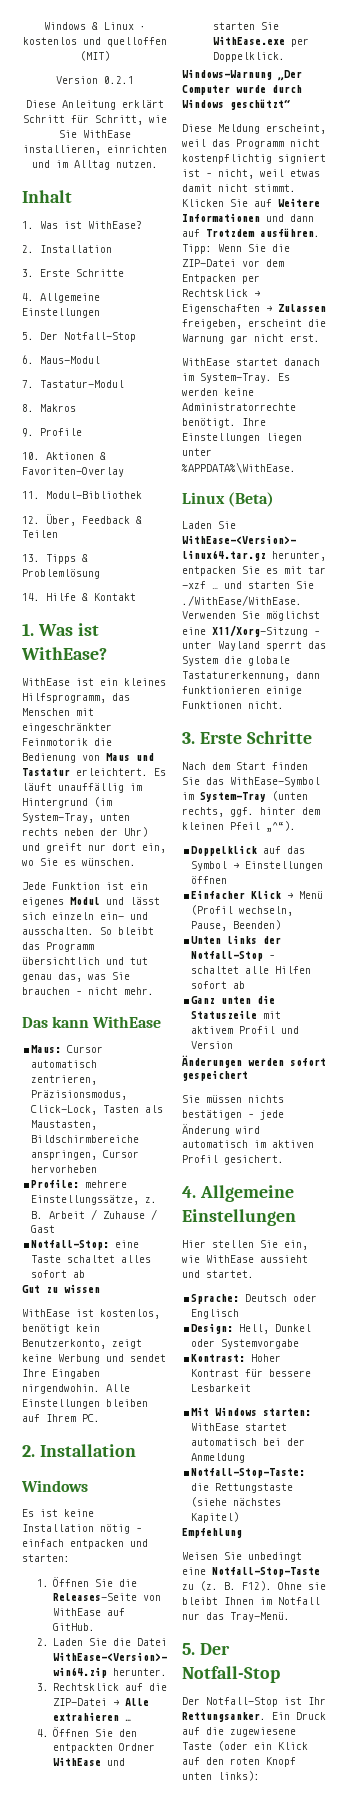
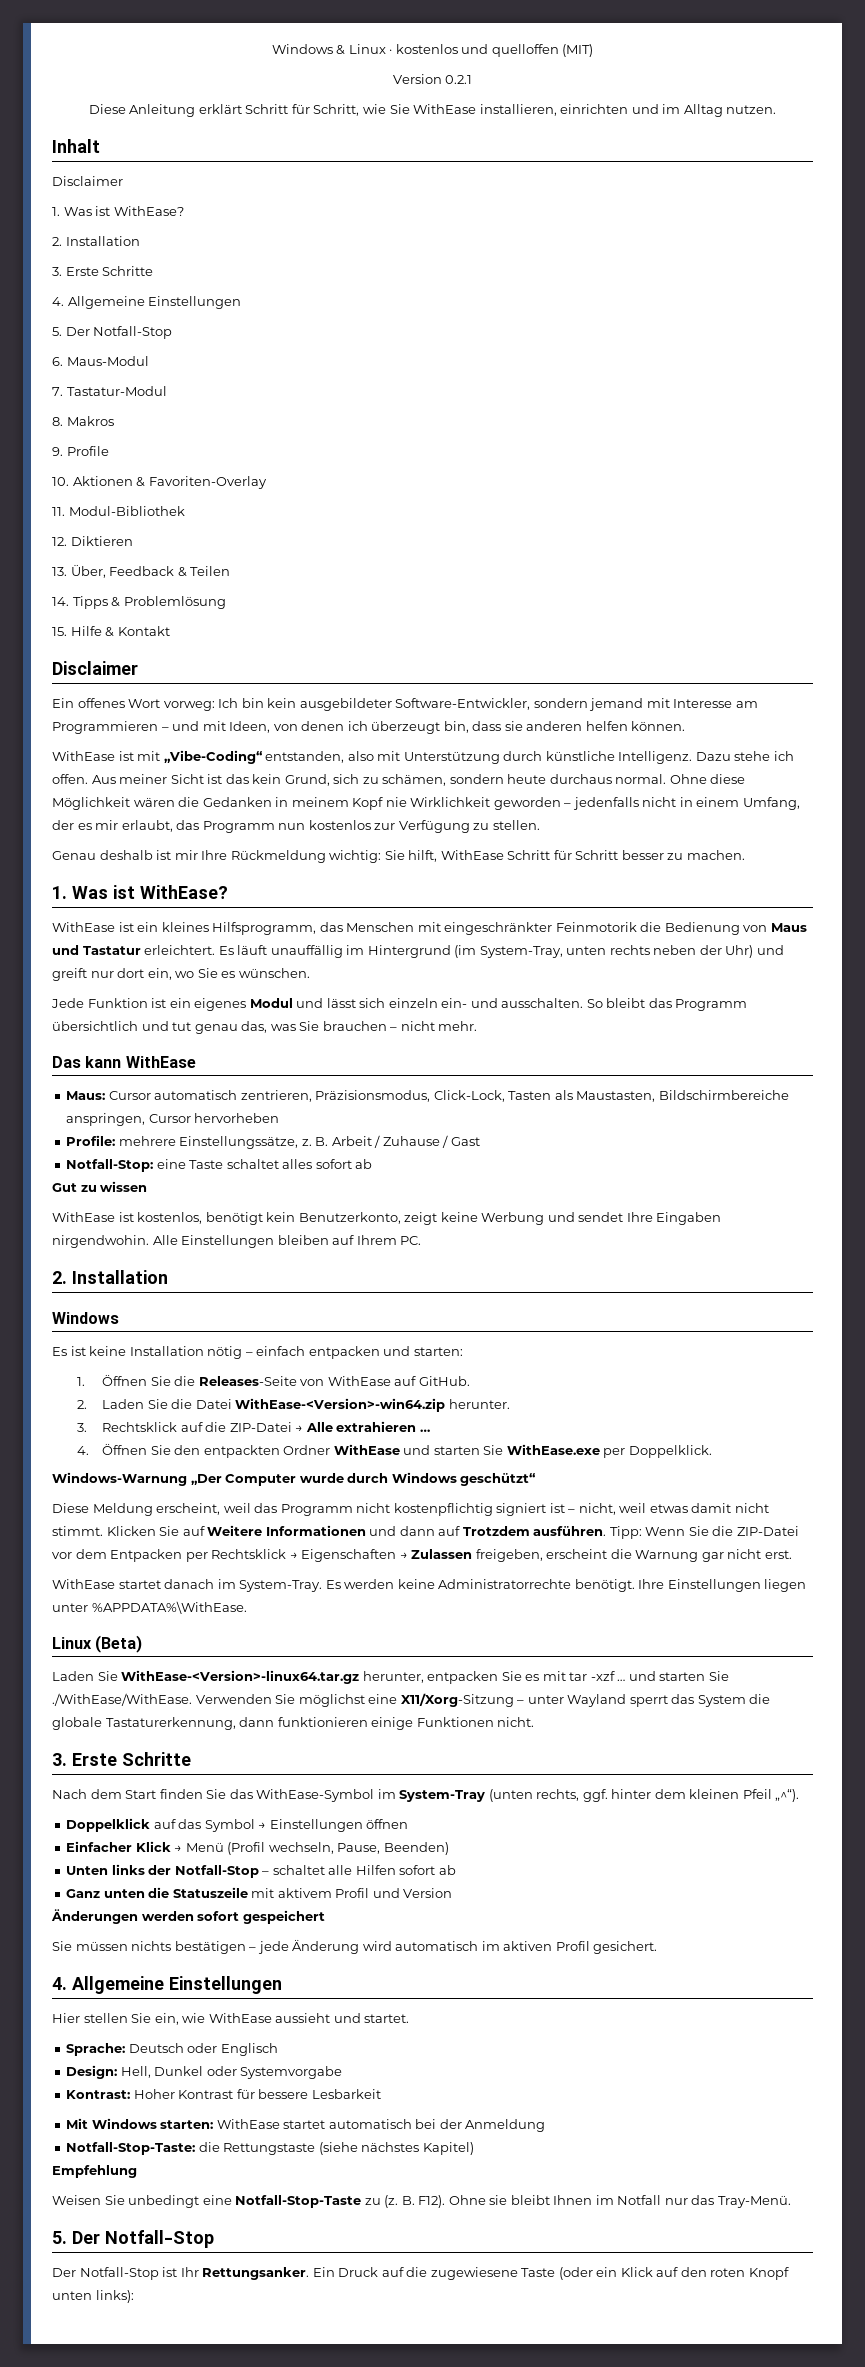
  Inhalt
+ Disclaimer
- 12. Über, Feedback & Teilen
+ 12. Diktieren
+ 13. Über, Feedback & Teilen
- 13. Tipps & Problemlösung
+ 14. Tipps & Problemlösung
- 14. Hilfe & Kontakt
+ 15. Hilfe & Kontakt
+ Disclaimer
+ Ein offenes Wort vorweg: Ich bin kein ausgebildeter Software-Entwickler, sondern jemand mit Interesse am Programmieren – und mit Ideen, von denen ich überzeugt bin, dass sie anderen helfen können.
+ WithEase ist mit „Vibe-Coding“ entstanden, also mit Unterstützung durch künstliche Intelligenz. Dazu stehe ich offen. Aus meiner Sicht ist das kein Grund, sich zu schämen, sondern heute durchaus normal. Ohne diese Möglichkeit wären die Gedanken in meinem Kopf nie Wirklichkeit geworden – jedenfalls nicht in einem Umfang, der es mir erlaubt, das Programm nun kostenlos zur Verfügung zu stellen.
+ Genau deshalb ist mir Ihre Rückmeldung wichtig: Sie hilft, WithEase Schritt für Schritt besser zu machen.

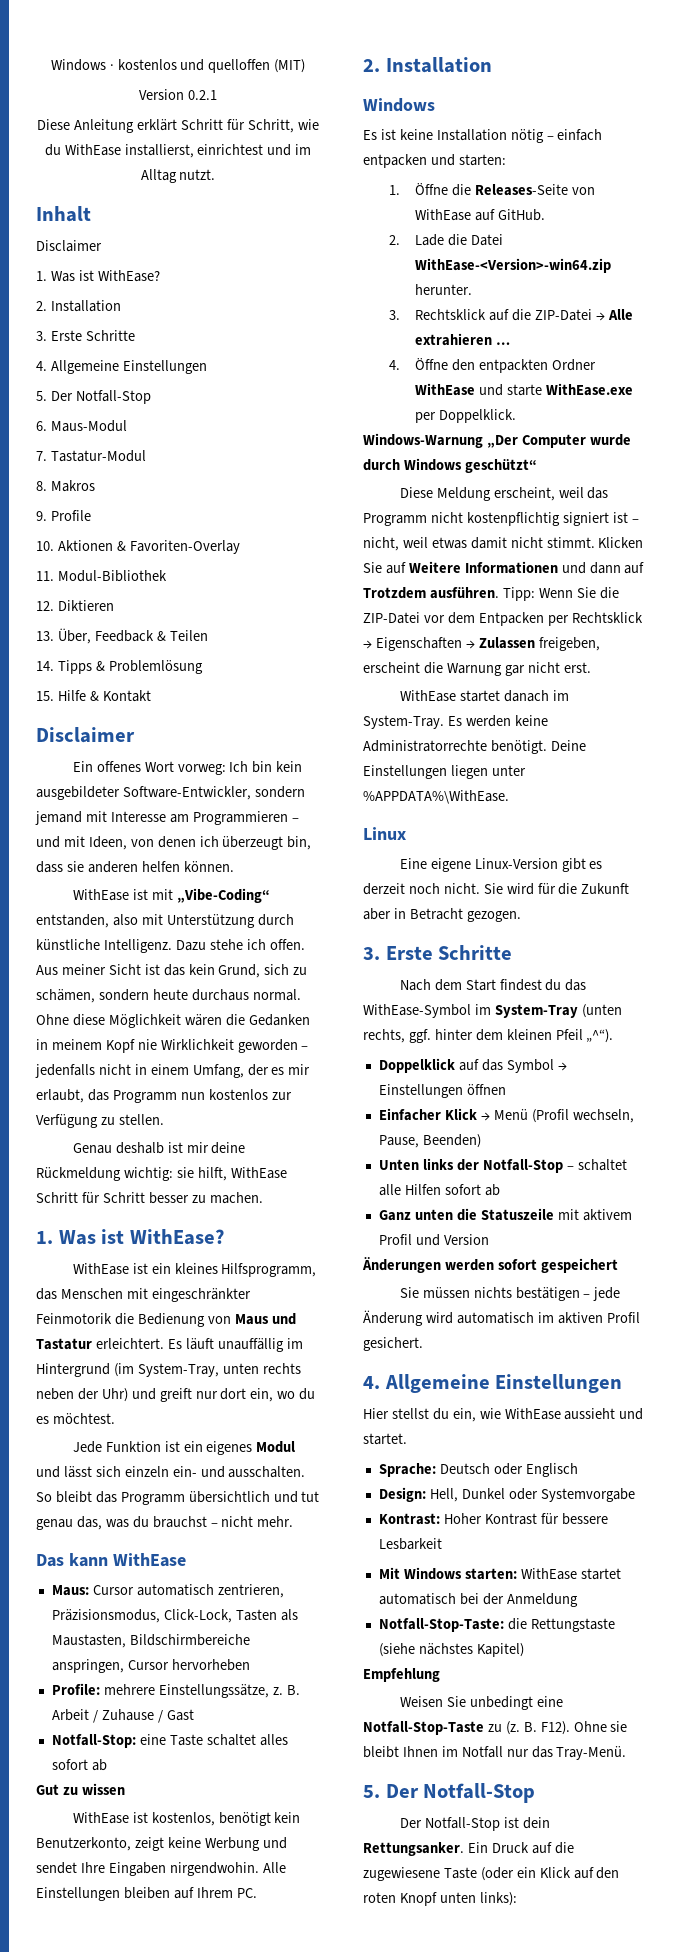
- Windows & Linux · kostenlos und quelloffen (MIT)
+ Windows · kostenlos und quelloffen (MIT)
- Diese Anleitung erklärt Schritt für Schritt, wie Sie WithEase installieren, einrichten und im Alltag nutzen.
+ Diese Anleitung erklärt Schritt für Schritt, wie du WithEase installierst, einrichtest und im Alltag nutzt.
- Genau deshalb ist mir Ihre Rückmeldung wichtig: Sie hilft, WithEase Schritt für Schritt besser zu machen.
+ Genau deshalb ist mir deine Rückmeldung wichtig: sie hilft, WithEase Schritt für Schritt besser zu machen.
- Es läuft unauffällig im Hintergrund (im System-Tray, unten rechts neben der Uhr) und greift nur dort ein, wo Sie es wünschen.
+ Es läuft unauffällig im Hintergrund (im System-Tray, unten rechts neben der Uhr) und greift nur dort ein, wo du es möchtest.
- So bleibt das Programm übersichtlich und tut genau das, was Sie brauchen – nicht mehr.
+ So bleibt das Programm übersichtlich und tut genau das, was du brauchst – nicht mehr.
- 1. Öffnen Sie die Releases-Seite von WithEase auf GitHub.
+ 1. Öffne die Releases-Seite von WithEase auf GitHub.
- 2. Laden Sie die Datei WithEase-<Version>-win64.zip herunter.
+ 2. Lade die Datei WithEase-<Version>-win64.zip herunter.
- 4. Öffnen Sie den entpackten Ordner WithEase und starten Sie WithEase.exe per Doppelklick.
+ 4. Öffne den entpackten Ordner WithEase und starte WithEase.exe per Doppelklick.
- Ihre Einstellungen liegen unter %APPDATA%\WithEase.
+ Deine Einstellungen liegen unter %APPDATA%\WithEase.
- Linux (Beta)
- Laden Sie WithEase-<Version>-linux64.tar.gz herunter, entpacken Sie es mit tar -xzf … und starten Sie ./WithEase/WithEase. Verwenden Sie möglichst eine X11/Xorg-Sitzung – unter Wayland sperrt das System die globale Tastaturerkennung, dann funktionieren einige Funktionen nicht.
+ Linux
+ Eine eigene Linux-Version gibt es derzeit noch nicht. Sie wird für die Zukunft aber in Betracht gezogen.
- Nach dem Start finden Sie das WithEase-Symbol im System-Tray (unten rechts, ggf. hinter dem kleinen Pfeil „^“).
+ Nach dem Start findest du das WithEase-Symbol im System-Tray (unten rechts, ggf. hinter dem kleinen Pfeil „^“).
- Hier stellen Sie ein, wie WithEase aussieht und startet.
+ Hier stellst du ein, wie WithEase aussieht und startet.
- Der Notfall-Stop ist Ihr Rettungsanker.
+ Der Notfall-Stop ist dein Rettungsanker.

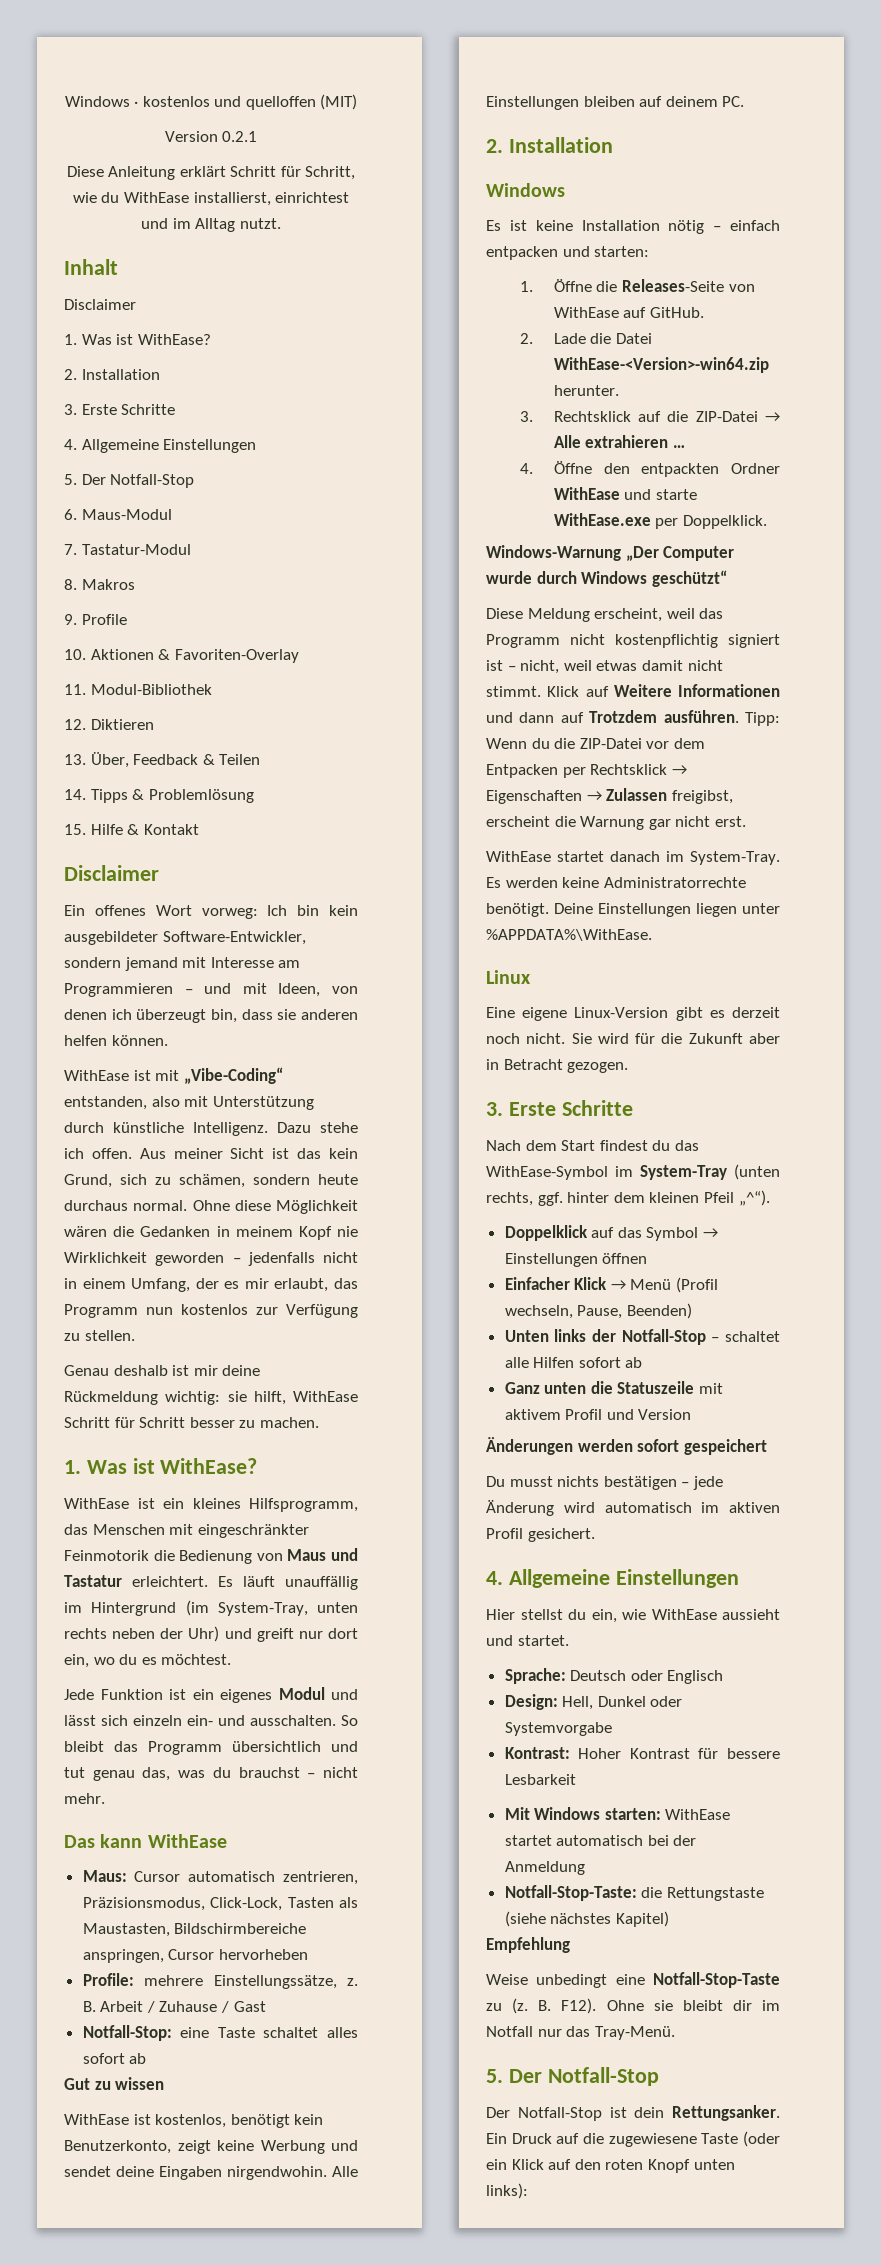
- WithEase ist kostenlos, benötigt kein Benutzerkonto, zeigt keine Werbung und sendet Ihre Eingaben nirgendwohin.
+ WithEase ist kostenlos, benötigt kein Benutzerkonto, zeigt keine Werbung und sendet deine Eingaben nirgendwohin.
- Alle Einstellungen bleiben auf Ihrem PC.
+ Alle Einstellungen bleiben auf deinem PC.
- Klicken Sie auf Weitere Informationen und dann auf Trotzdem ausführen.
+ Klick auf Weitere Informationen und dann auf Trotzdem ausführen.
- Tipp: Wenn Sie die ZIP-Datei vor dem Entpacken per Rechtsklick → Eigenschaften → Zulassen freigeben, erscheint die Warnung gar nicht erst.
+ Tipp: Wenn du die ZIP-Datei vor dem Entpacken per Rechtsklick → Eigenschaften → Zulassen freigibst, erscheint die Warnung gar nicht erst.
- Sie müssen nichts bestätigen – jede Änderung wird automatisch im aktiven Profil gesichert.
+ Du musst nichts bestätigen – jede Änderung wird automatisch im aktiven Profil gesichert.
- Weisen Sie unbedingt eine Notfall-Stop-Taste zu (z.
+ Weise unbedingt eine Notfall-Stop-Taste zu (z.
- Ohne sie bleibt Ihnen im Notfall nur das Tray-Menü.
+ Ohne sie bleibt dir im Notfall nur das Tray-Menü.

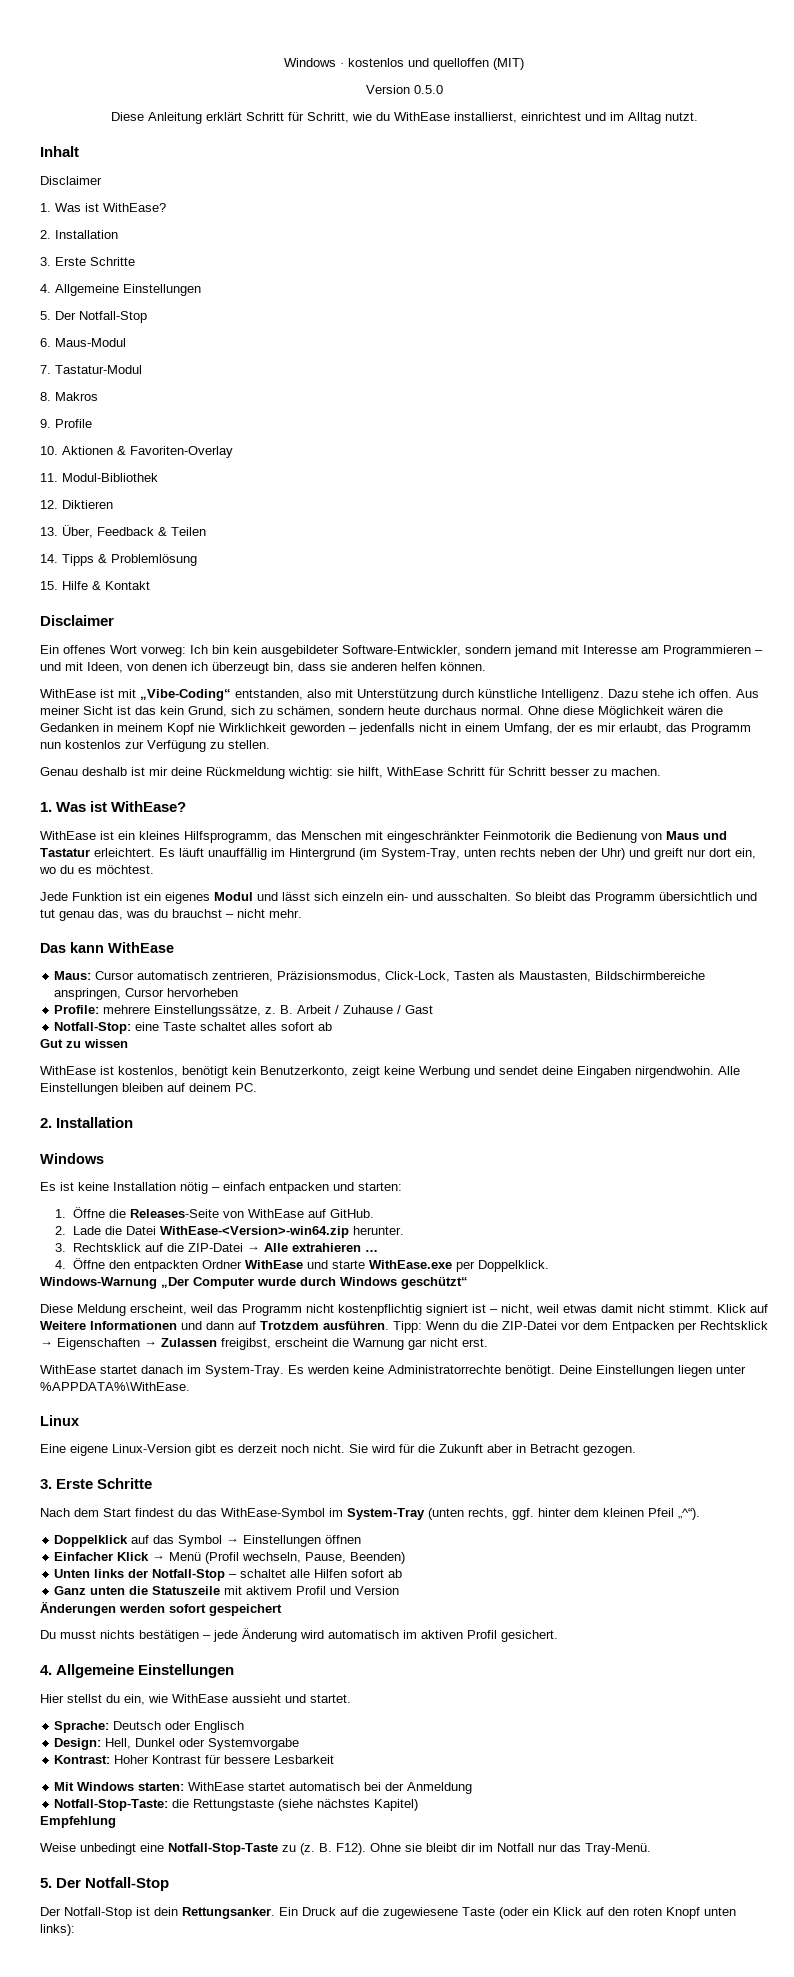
- Version 0.2.1
+ Version 0.5.0

